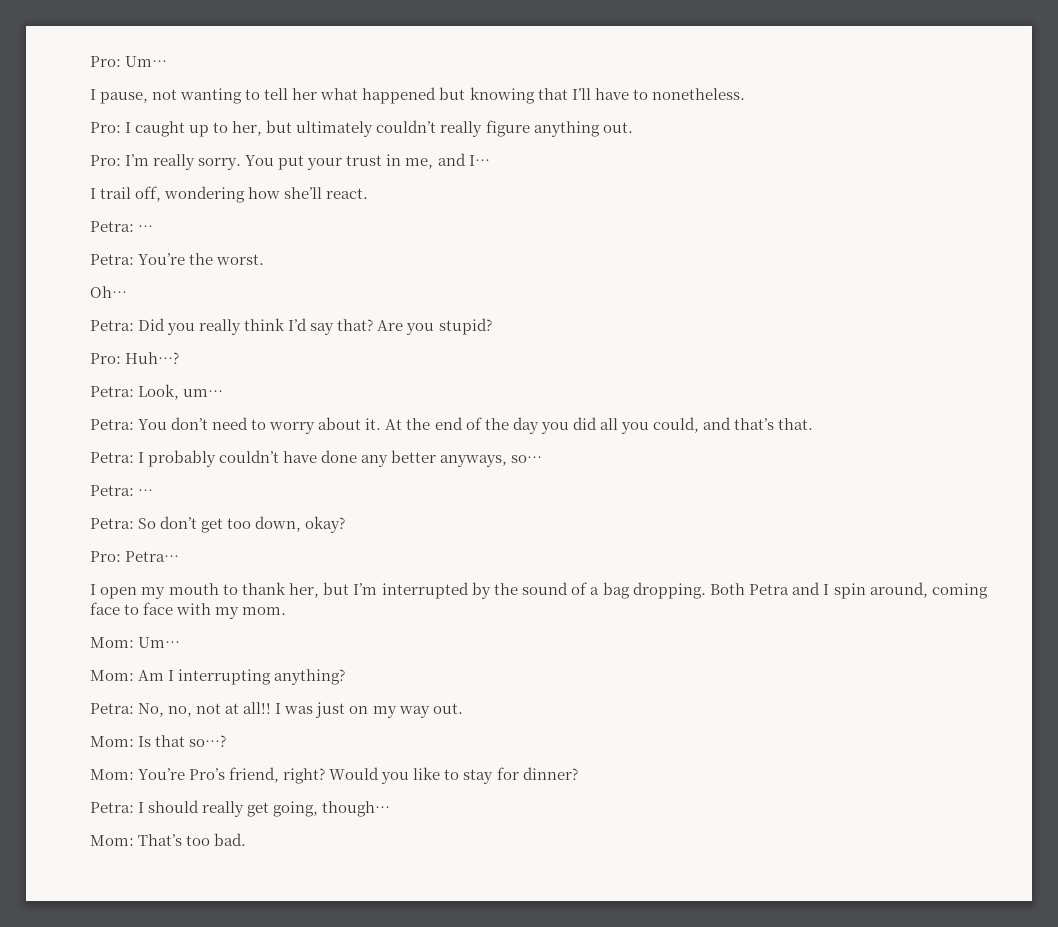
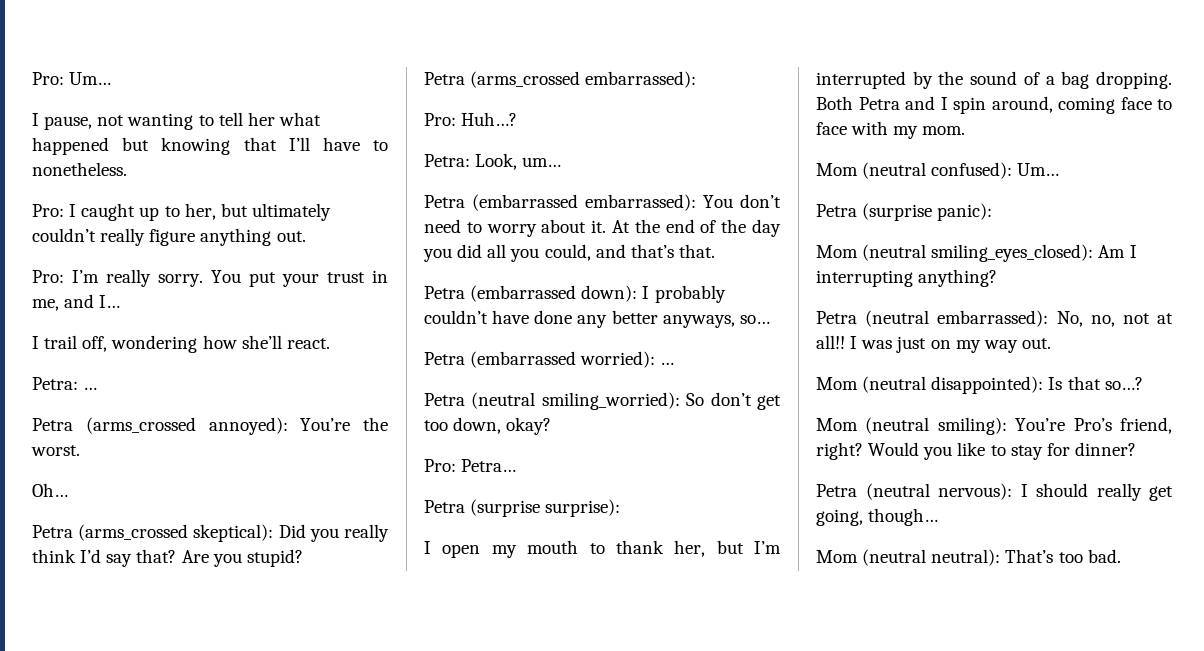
- Petra: You’re the worst.
+ Petra (arms_crossed annoyed): You’re the worst.
- Petra: Did you really think I’d say that?
+ Petra (arms_crossed skeptical): Did you really think I’d say that?
+ Petra (arms_crossed embarrassed):
- Petra: You don’t need to worry about it.
+ Petra (embarrassed embarrassed): You don’t need to worry about it.
- Petra: I probably couldn’t have done any better anyways, so…
- Petra: …
- Petra: So don’t get too down, okay?
+ Petra (embarrassed down): I probably couldn’t have done any better anyways, so…
+ Petra (embarrassed worried): …
+ Petra (neutral smiling_worried): So don’t get too down, okay?
+ Petra (surprise surprise):
- Mom: Um…
- Mom: Am I interrupting anything?
+ Mom (neutral confused): Um…
+ Petra (surprise panic):
+ Mom (neutral smiling_eyes_closed): Am I interrupting anything?
- Petra: No, no, not at all!!
+ Petra (neutral embarrassed): No, no, not at all!!
- Mom: Is that so…?
+ Mom (neutral disappointed): Is that so…?
- Mom: You’re Pro’s friend, right?
+ Mom (neutral smiling): You’re Pro’s friend, right?
- Petra: I should really get going, though…
+ Petra (neutral nervous): I should really get going, though…
- Mom: That’s too bad.
+ Mom (neutral neutral): That’s too bad.

